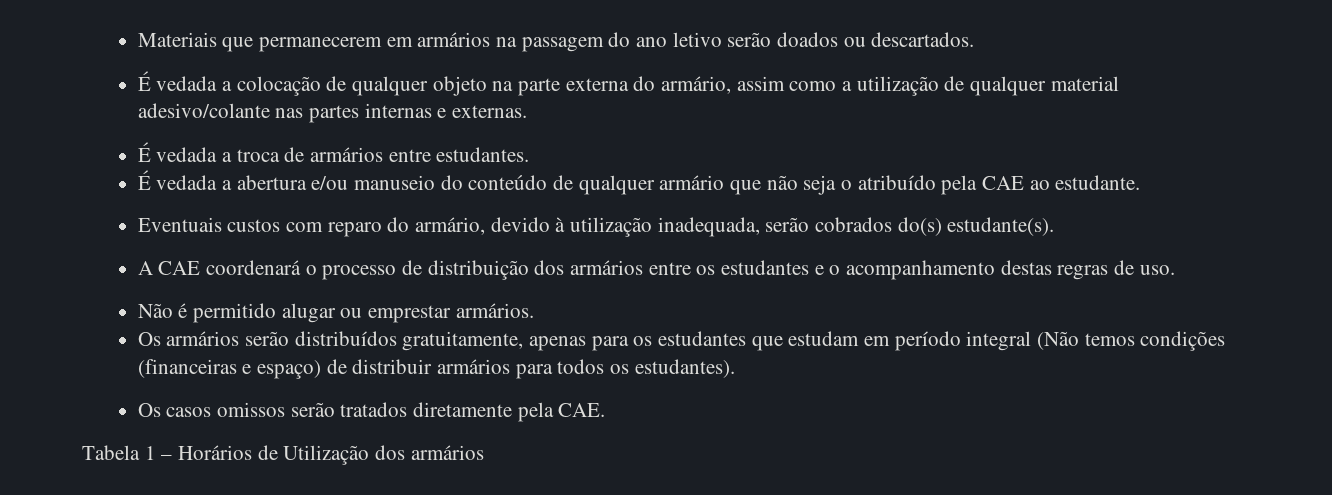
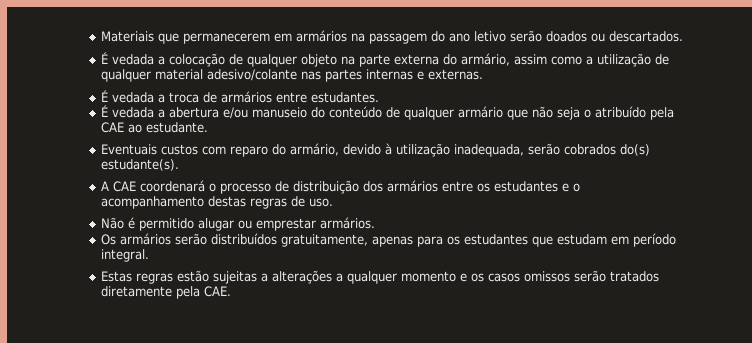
- Os armários serão distribuídos gratuitamente, apenas para os estudantes que estudam em período integral (Não temos condições (financeiras e espaço) de distribuir armários para todos os estudantes).
- Os casos omissos serão tratados diretamente pela CAE.
+ Os armários serão distribuídos gratuitamente, apenas para os estudantes que estudam em período integral.
+ Estas regras estão sujeitas a alterações a qualquer momento e os casos omissos serão tratados diretamente pela CAE.
- Tabela 1 – Horários de Utilização dos armários

